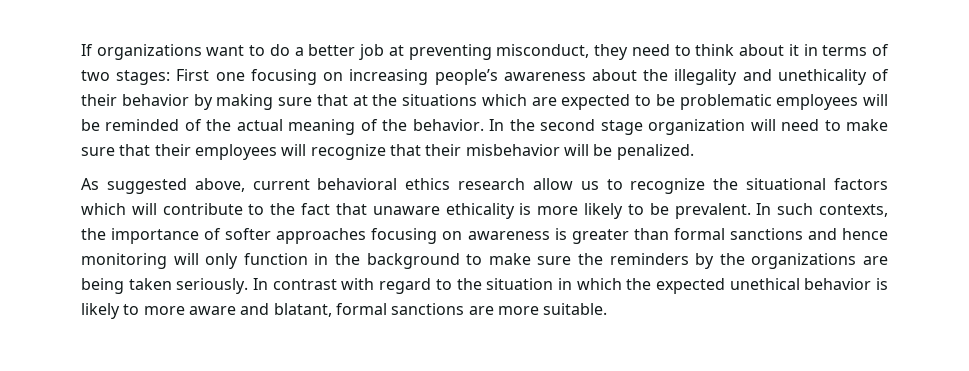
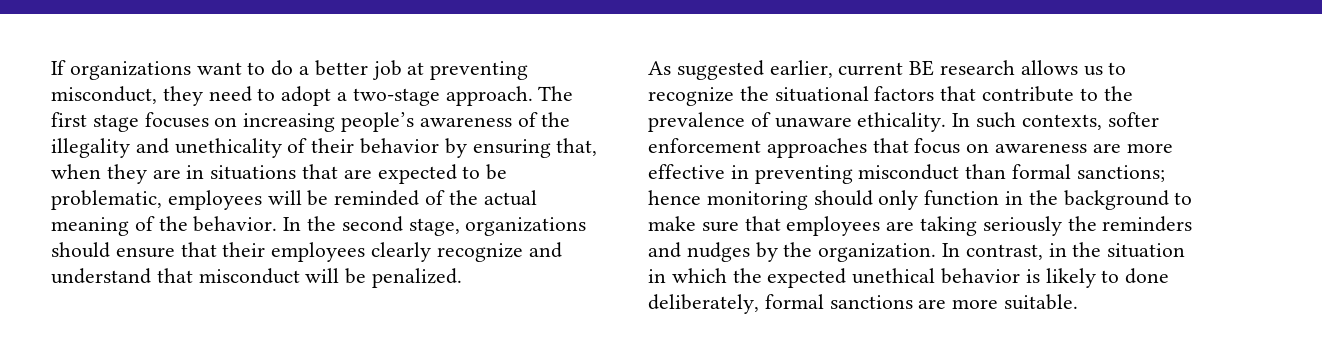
- If organizations want to do a better job at preventing misconduct, they need to think about it in terms of two stages: First one focusing on increasing people’s awareness about the illegality and unethicality of their behavior by making sure that at the situations which are expected to be problematic employees will be reminded of the actual meaning of the behavior.
+ If organizations want to do a better job at preventing misconduct, they need to adopt a two-stage approach. The first stage focuses on increasing people’s awareness of the illegality and unethicality of their behavior by ensuring that, when they are in situations that are expected to be problematic, employees will be reminded of the actual meaning of the behavior.
- In the second stage organization will need to make sure that their employees will recognize that their misbehavior will be penalized.
+ In the second stage, organizations should ensure that their employees clearly recognize and understand that misconduct will be penalized.
- As suggested above, current behavioral ethics research allow us to recognize the situational factors which will contribute to the fact that unaware ethicality is more likely to be prevalent. In such contexts, the importance of softer approaches focusing on awareness is greater than formal sanctions and hence monitoring will only function in the background to make sure the reminders by the organizations are being taken seriously. In contrast with regard to the situation in which the expected unethical behavior is likely to more aware and blatant, formal sanctions are more suitable.
+ As suggested earlier, current BE research allows us to recognize the situational factors that contribute to the prevalence of unaware ethicality. In such contexts, softer enforcement approaches that focus on awareness are more effective in preventing misconduct than formal sanctions; hence monitoring should only function in the background to make sure that employees are taking seriously the reminders and nudges by the organization. In contrast, in the situation in which the expected unethical behavior is likely to done deliberately, formal sanctions are more suitable.

